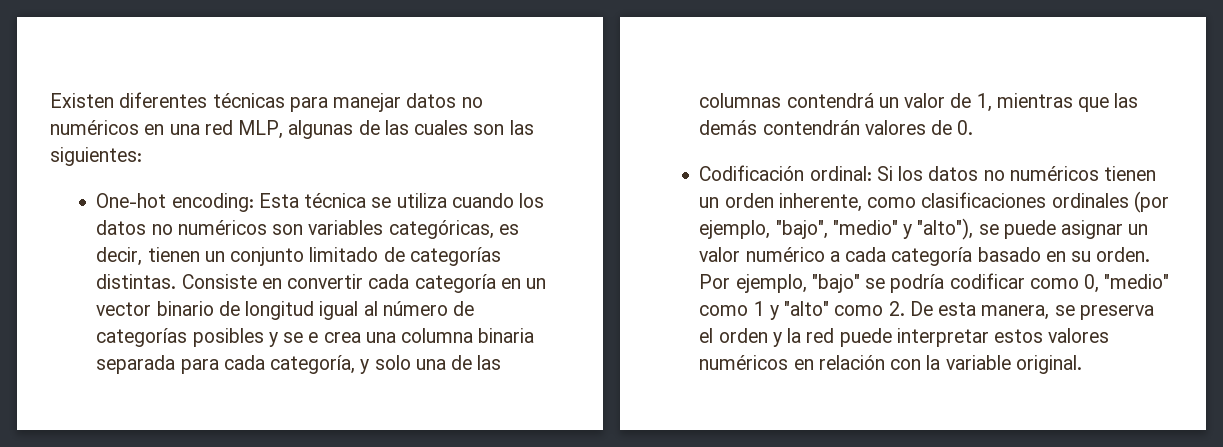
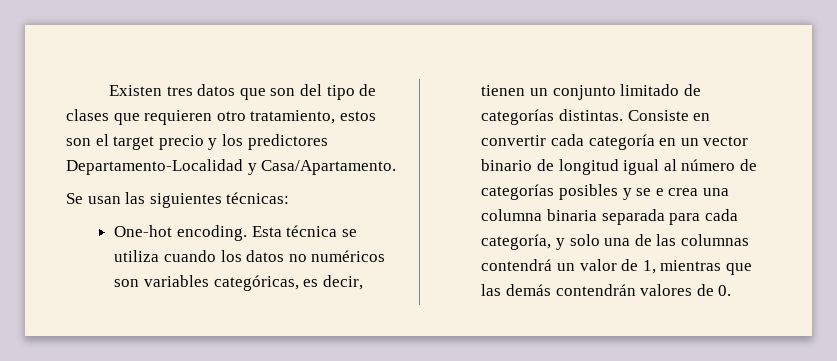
- Existen diferentes técnicas para manejar datos no numéricos en una red MLP, algunas de las cuales son las siguientes:
+ Existen tres datos que son del tipo de clases que requieren otro tratamiento, estos son el target precio y los predictores Departamento-Localidad y Casa/Apartamento.
+ Se usan las siguientes técnicas:
- One-hot encoding: Esta técnica se utiliza cuando los datos no numéricos son variables categóricas, es decir, tienen un conjunto limitado de categorías distintas.
+ One-hot encoding. Esta técnica se utiliza cuando los datos no numéricos son variables categóricas, es decir, tienen un conjunto limitado de categorías distintas.
- Codificación ordinal: Si los datos no numéricos tienen un orden inherente, como clasificaciones ordinales (por ejemplo, "bajo", "medio" y "alto"), se puede asignar un valor numérico a cada categoría basado en su orden. Por ejemplo, "bajo" se podría codificar como 0, "medio" como 1 y "alto" como 2. De esta manera, se preserva el orden y la red puede interpretar estos valores numéricos en relación con la variable original.

